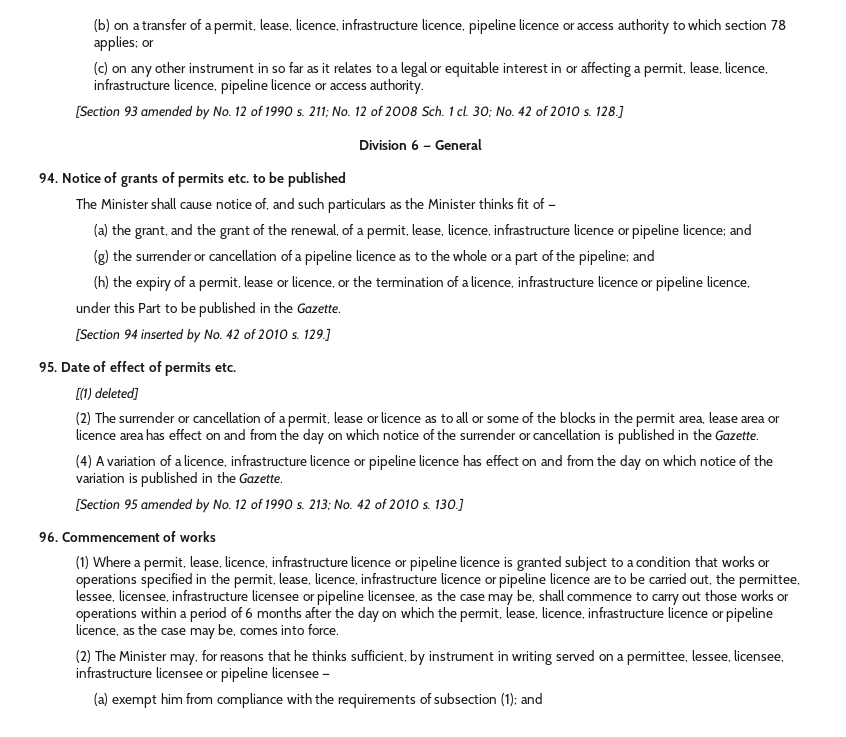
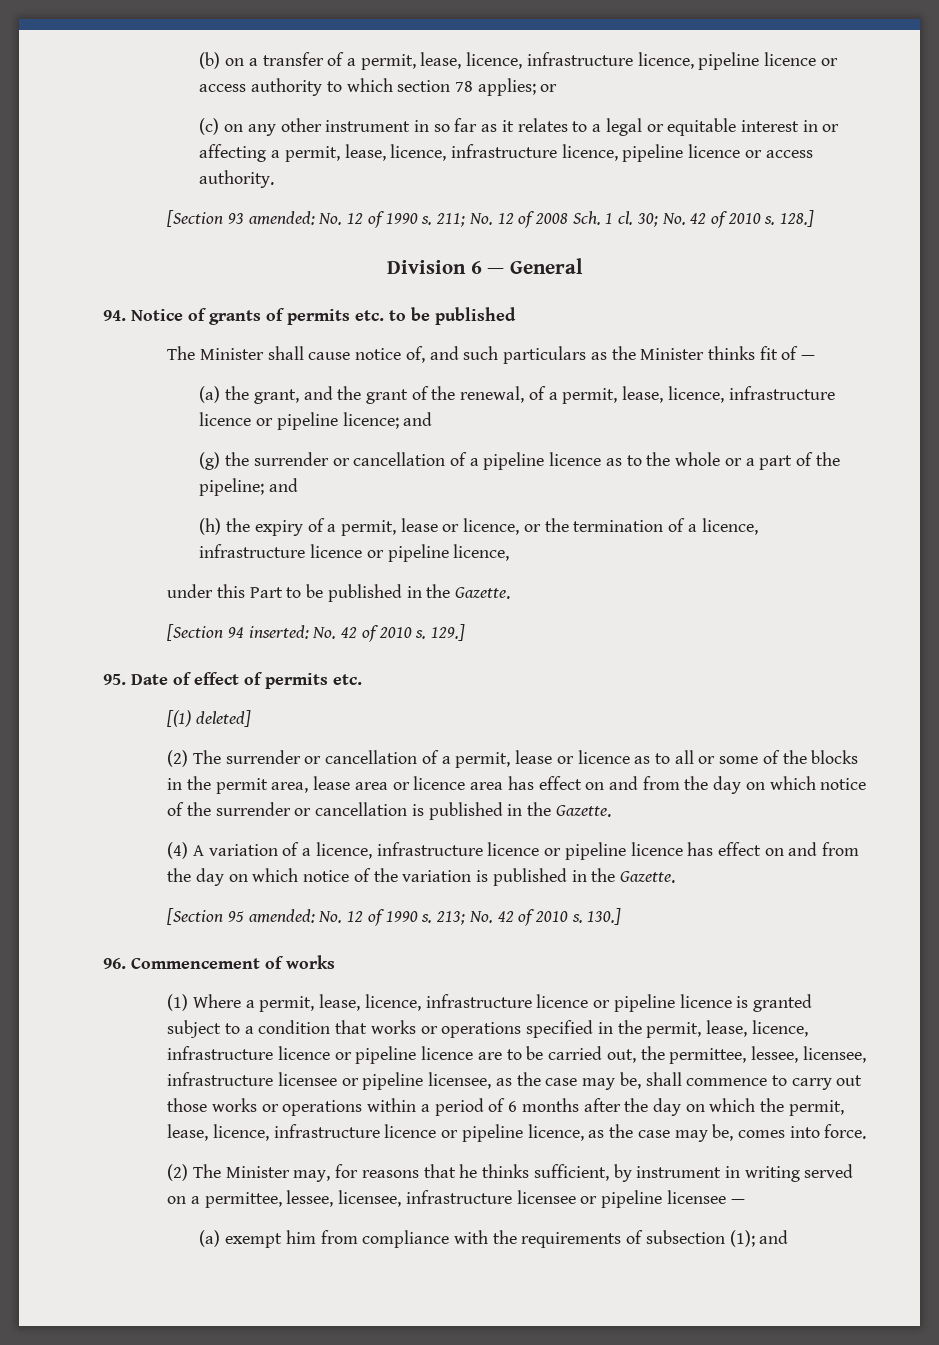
- [Section 93 amended by No. 12 of 1990 s.
+ [Section 93 amended: No. 12 of 1990 s.
- [Section 94 inserted by No. 42 of 2010 s.
+ [Section 94 inserted: No. 42 of 2010 s.
- [Section 95 amended by No. 12 of 1990 s.
+ [Section 95 amended: No. 12 of 1990 s.

